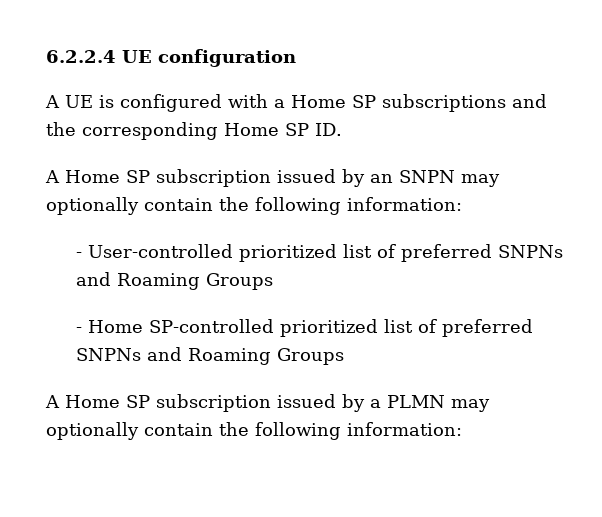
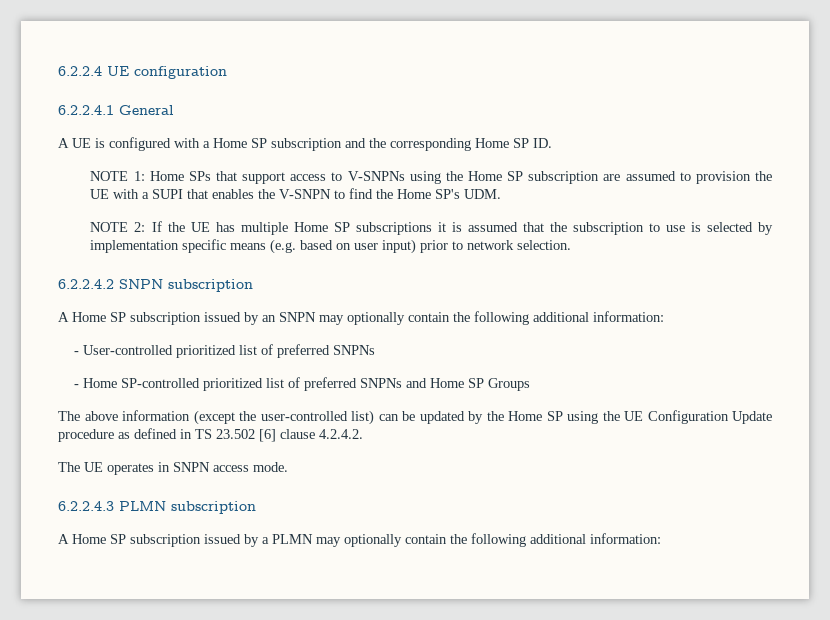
+ 6.2.2.4.1 General
- A UE is configured with a Home SP subscriptions and the corresponding Home SP ID.
+ A UE is configured with a Home SP subscription and the corresponding Home SP ID.
+ NOTE 1: Home SPs that support access to V-SNPNs using the Home SP subscription are assumed to provision the UE with a SUPI that enables the V-SNPN to find the Home SP's UDM.
+ NOTE 2: If the UE has multiple Home SP subscriptions it is assumed that the subscription to use is selected by implementation specific means (e.g. based on user input) prior to network selection.
+ 6.2.2.4.2 SNPN subscription
- A Home SP subscription issued by an SNPN may optionally contain the following information:
+ A Home SP subscription issued by an SNPN may optionally contain the following additional information:
- - User-controlled prioritized list of preferred SNPNs and Roaming Groups
+ - User-controlled prioritized list of preferred SNPNs
- - Home SP-controlled prioritized list of preferred SNPNs and Roaming Groups
+ - Home SP-controlled prioritized list of preferred SNPNs and Home SP Groups
+ The above information (except the user-controlled list) can be updated by the Home SP using the UE Configuration Update procedure as defined in TS 23.502 [6] clause 4.2.4.2.
+ The UE operates in SNPN access mode.
+ 6.2.2.4.3 PLMN subscription
- A Home SP subscription issued by a PLMN may optionally contain the following information:
+ A Home SP subscription issued by a PLMN may optionally contain the following additional information:

